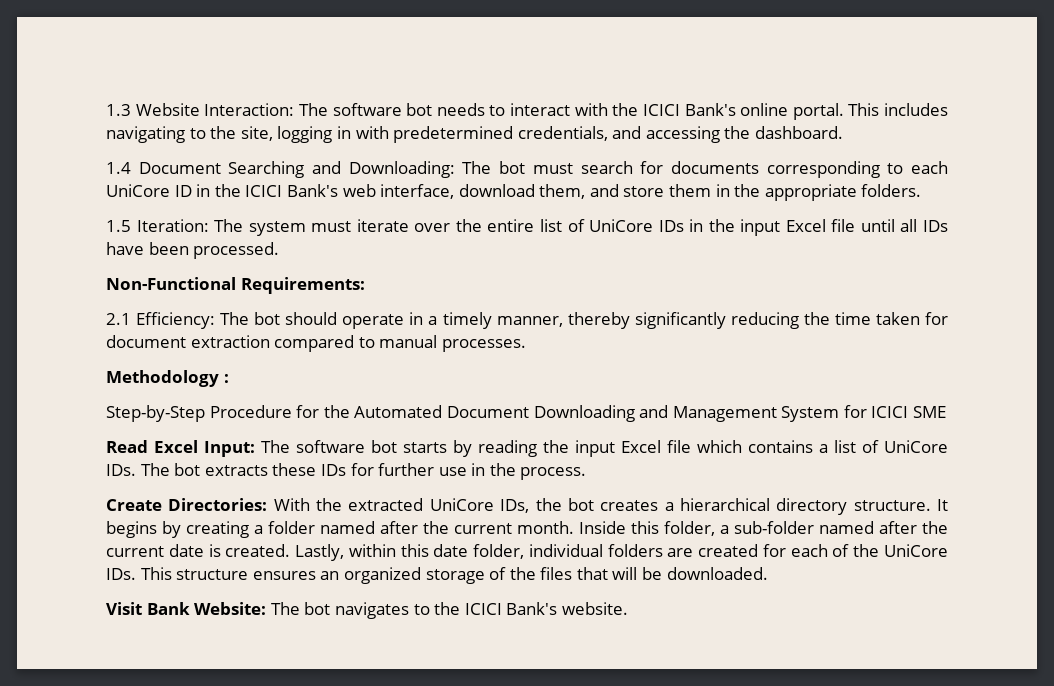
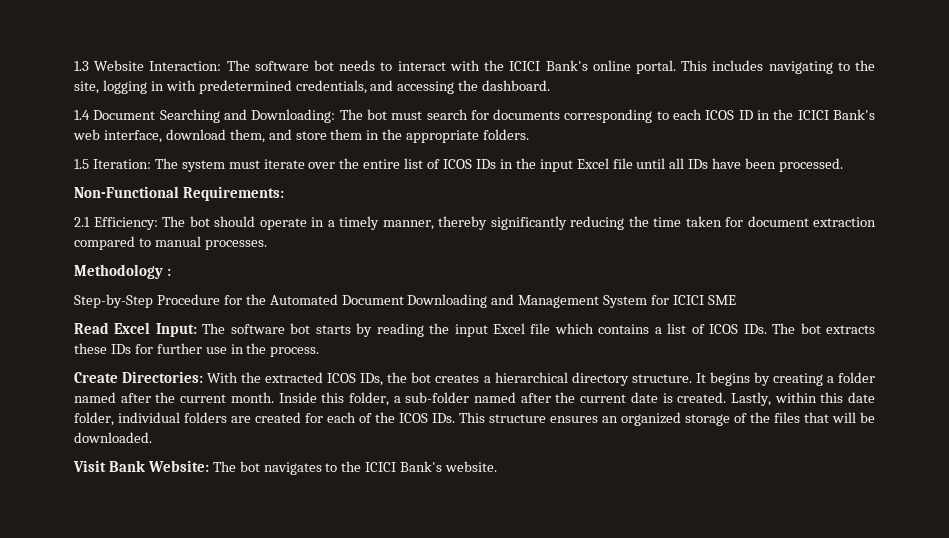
- 1.4 Document Searching and Downloading: The bot must search for documents corresponding to each UniCore ID in the ICICI Bank's web interface, download them, and store them in the appropriate folders.
+ 1.4 Document Searching and Downloading: The bot must search for documents corresponding to each ICOS ID in the ICICI Bank's web interface, download them, and store them in the appropriate folders.
- 1.5 Iteration: The system must iterate over the entire list of UniCore IDs in the input Excel file until all IDs have been processed.
+ 1.5 Iteration: The system must iterate over the entire list of ICOS IDs in the input Excel file until all IDs have been processed.
- Read Excel Input: The software bot starts by reading the input Excel file which contains a list of UniCore IDs. The bot extracts these IDs for further use in the process.
+ Read Excel Input: The software bot starts by reading the input Excel file which contains a list of ICOS IDs. The bot extracts these IDs for further use in the process.
- Create Directories: With the extracted UniCore IDs, the bot creates a hierarchical directory structure.
+ Create Directories: With the extracted ICOS IDs, the bot creates a hierarchical directory structure.
- Lastly, within this date folder, individual folders are created for each of the UniCore IDs. This structure ensures an organized storage of the files that will be downloaded.
+ Lastly, within this date folder, individual folders are created for each of the ICOS IDs. This structure ensures an organized storage of the files that will be downloaded.

